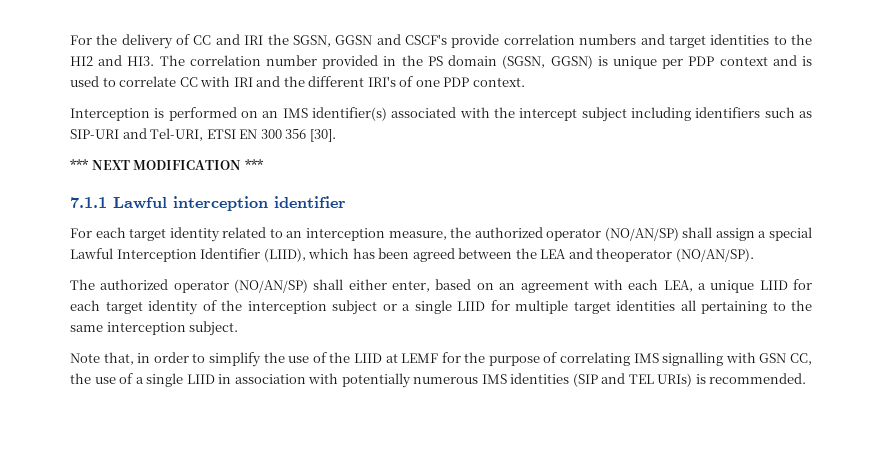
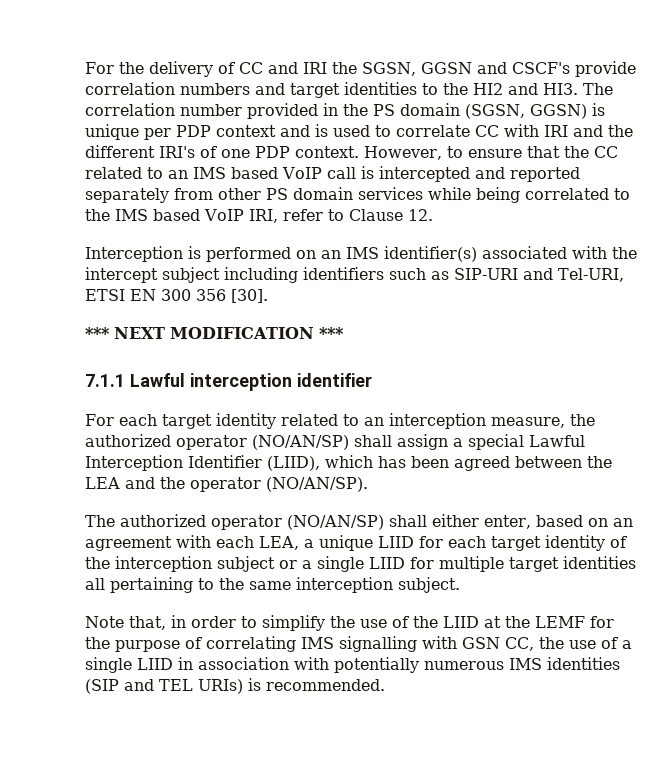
+ However, to ensure that the CC related to an IMS based VoIP call is intercepted and reported separately from other PS domain services while being correlated to the IMS based VoIP IRI, refer to Clause 12.
- For each target identity related to an interception measure, the authorized operator (NO/AN/SP) shall assign a special Lawful Interception Identifier (LIID), which has been agreed between the LEA and theoperator (NO/AN/SP).
+ For each target identity related to an interception measure, the authorized operator (NO/AN/SP) shall assign a special Lawful Interception Identifier (LIID), which has been agreed between the LEA and the operator (NO/AN/SP).
- Note that, in order to simplify the use of the LIID at LEMF for the purpose of correlating IMS signalling with GSN CC, the use of a single LIID in association with potentially numerous IMS identities (SIP and TEL URIs) is recommended.
+ Note that, in order to simplify the use of the LIID at the LEMF for the purpose of correlating IMS signalling with GSN CC, the use of a single LIID in association with potentially numerous IMS identities (SIP and TEL URIs) is recommended.

